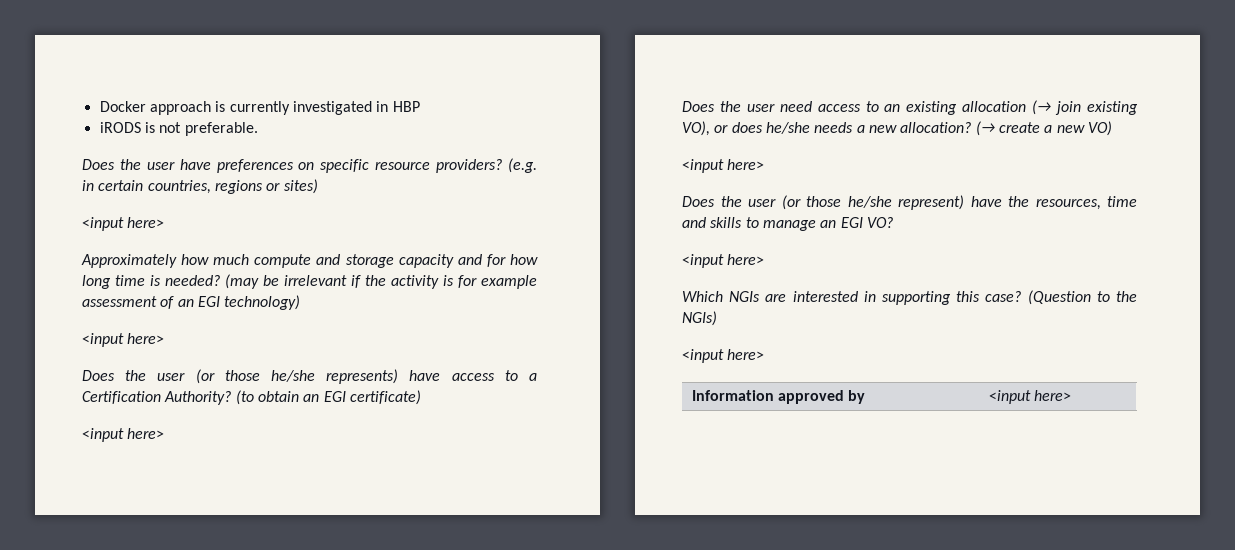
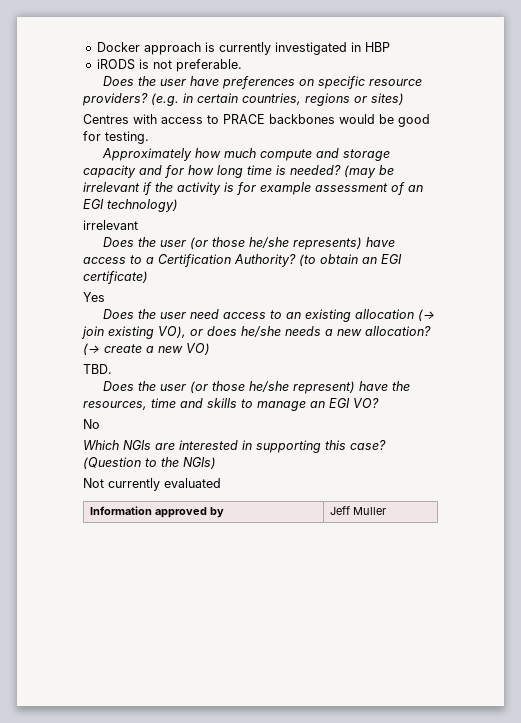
  (e.g. in certain countries, regions or sites)
- <input here>
+ Centres with access to PRACE backbones would be good for testing.
  (may be irrelevant if the activity is for example assessment of an EGI technology)
- <input here>
+ irrelevant
  (to obtain an EGI certificate)
- <input here>
+ Yes
  (→ create a new VO)
- <input here>
+ TBD.
  Does the user (or those he/she represent) have the resources, time and skills to manage an EGI VO?
- <input here>
+ No
  (Question to the NGIs)
- <input here>
+ Not currently evaluated
- Information approved by | <input here>
+ Information approved by | Jeff Muller

